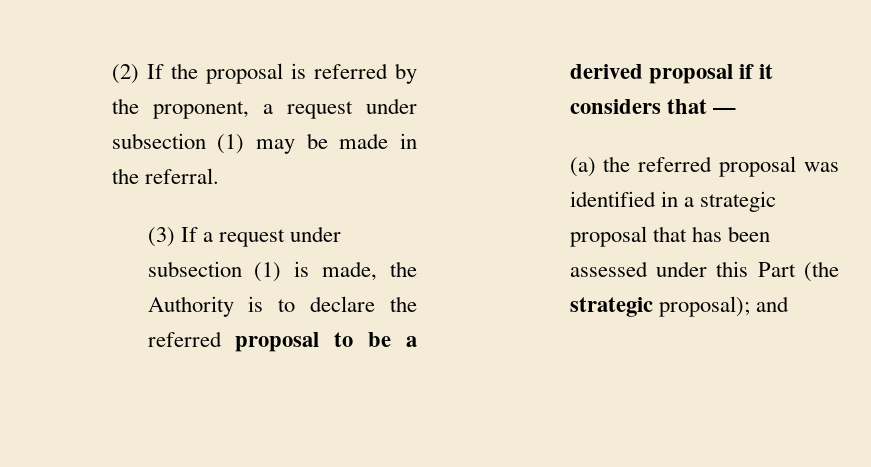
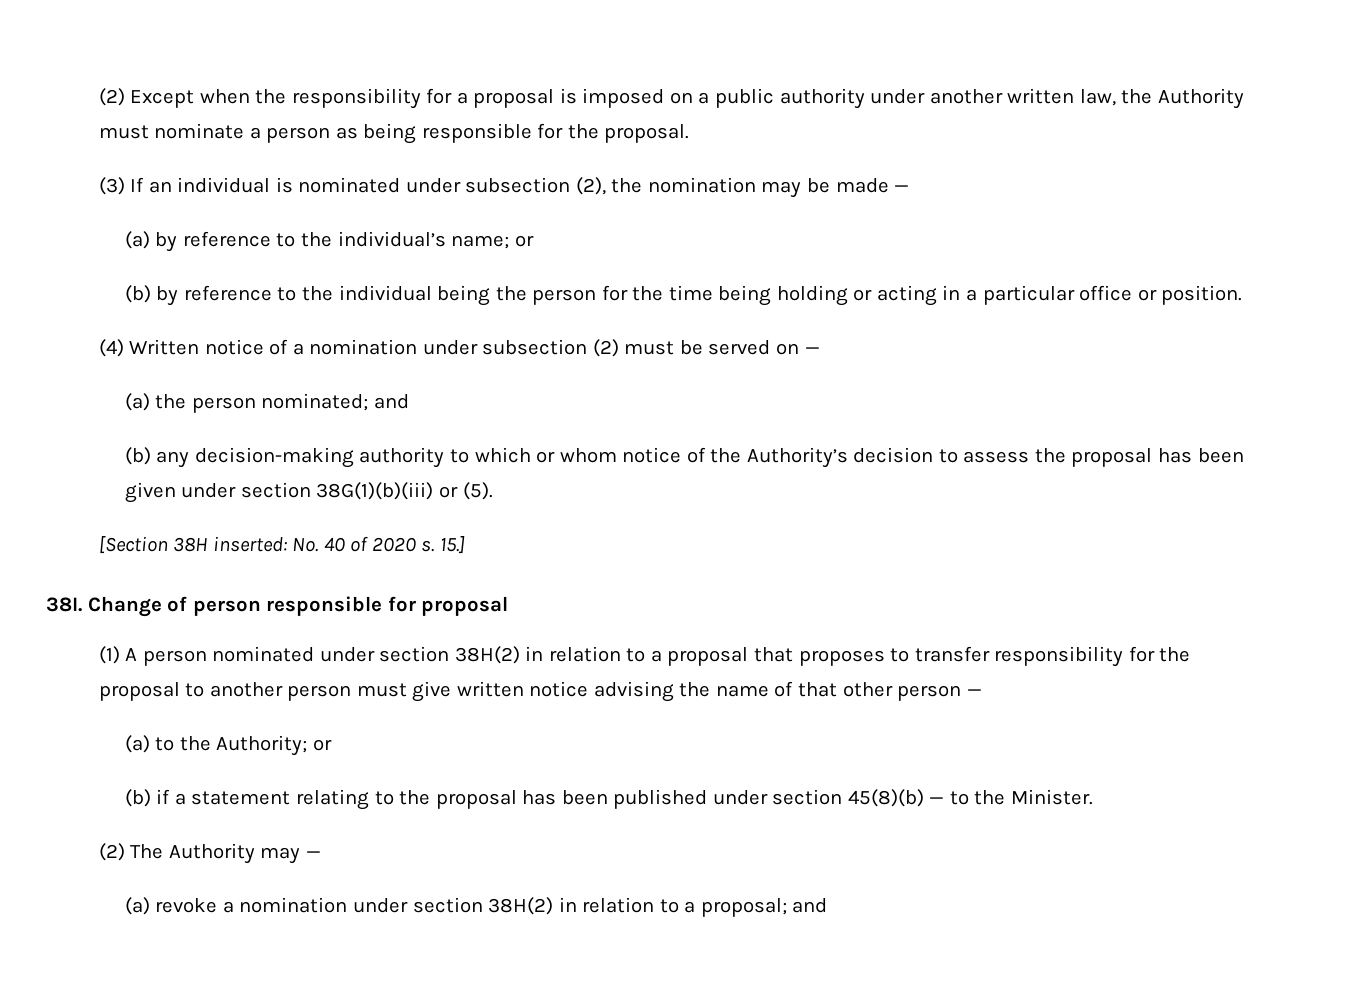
- (2) If the proposal is referred by the proponent, a request under subsection (1) may be made in the referral.
- (3) If a request under subsection (1) is made, the Authority is to declare the referred proposal to be a derived proposal if it considers that —
- (a) the referred proposal was identified in a strategic proposal that has been assessed under this Part (the strategic proposal); and
+ (2) Except when the responsibility for a proposal is imposed on a public authority under another written law, the Authority must nominate a person as being responsible for the proposal.
+ (3) If an individual is nominated under subsection (2), the nomination may be made —
+ (a) by reference to the individual’s name; or
+ (b) by reference to the individual being the person for the time being holding or acting in a particular office or position.
+ (4) Written notice of a nomination under subsection (2) must be served on —
+ (a) the person nominated; and
+ (b) any decision-making authority to which or whom notice of the Authority’s decision to assess the proposal has been given under section 38G(1)(b)(iii) or (5).
+ [Section 38H inserted: No. 40 of 2020 s. 15.]
+ 38I. Change of person responsible for proposal
+ (1) A person nominated under section 38H(2) in relation to a proposal that proposes to transfer responsibility for the proposal to another person must give written notice advising the name of that other person —
+ (a) to the Authority; or
+ (b) if a statement relating to the proposal has been published under section 45(8)(b) — to the Minister.
+ (2) The Authority may —
+ (a) revoke a nomination under section 38H(2) in relation to a proposal; and

